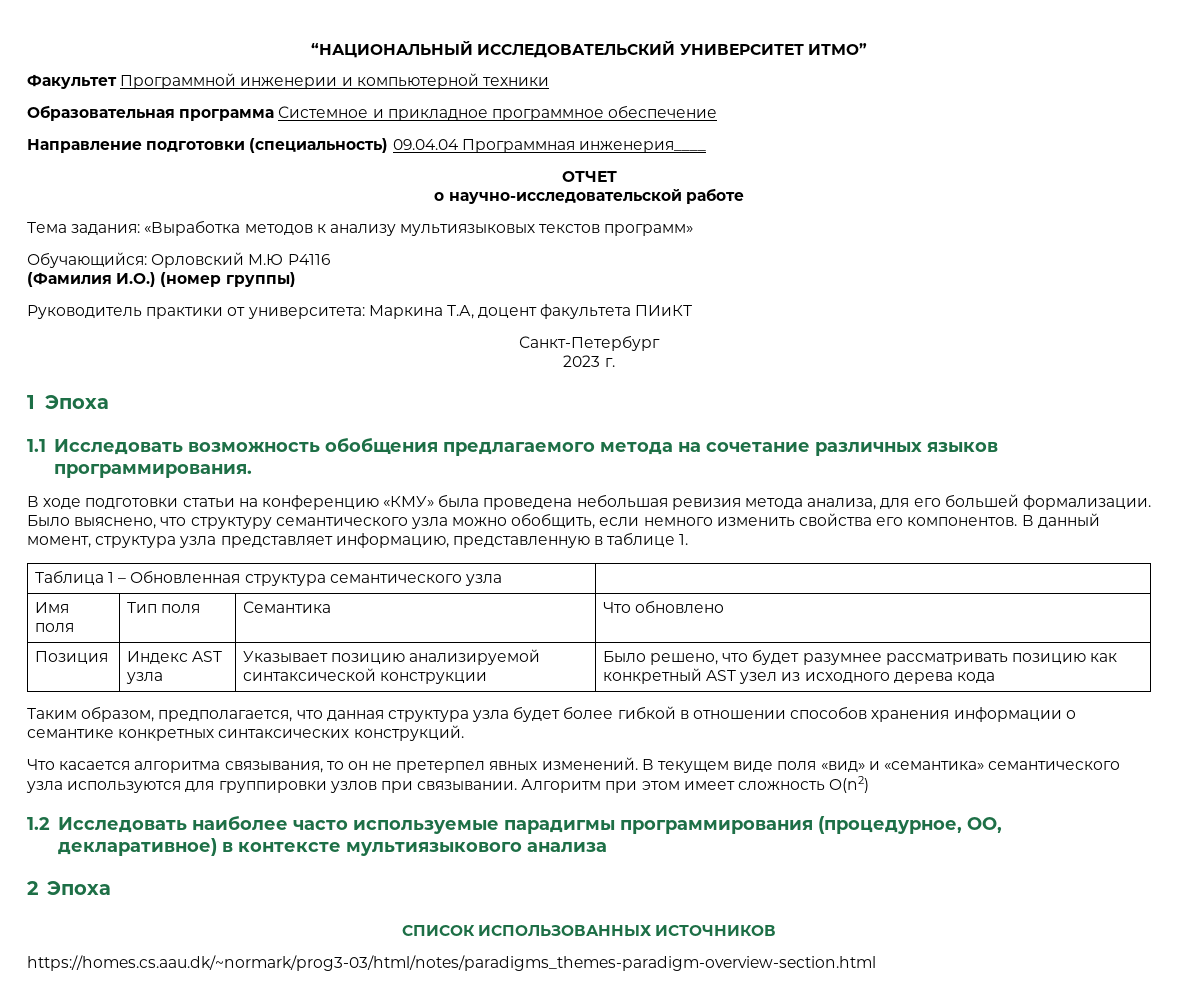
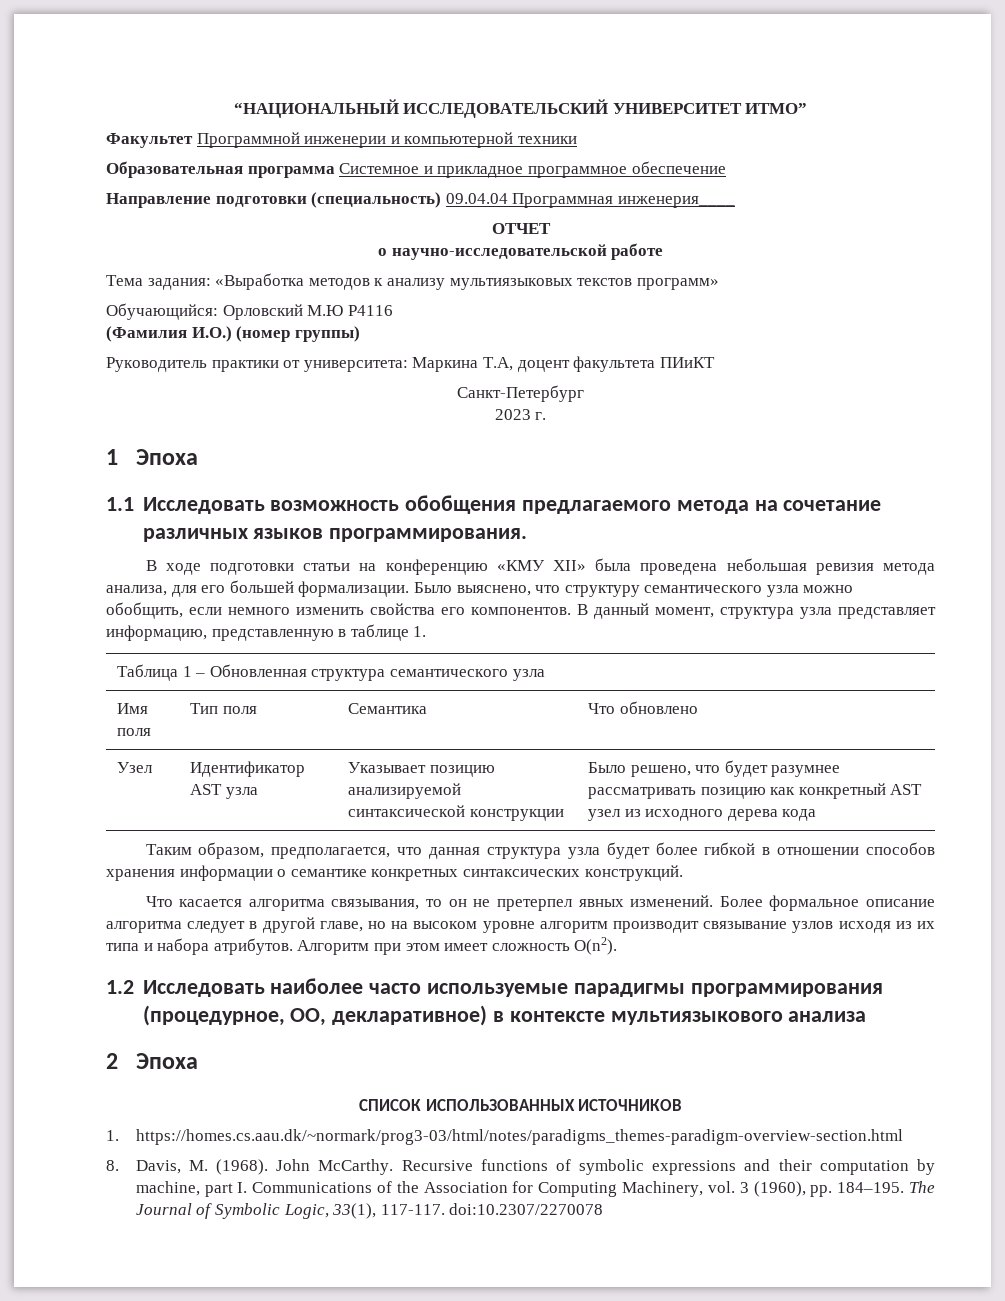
- В ходе подготовки статьи на конференцию «КМУ» была проведена небольшая ревизия метода анализа, для его большей формализации.
+ В ходе подготовки статьи на конференцию «КМУ XII» была проведена небольшая ревизия метода анализа, для его большей формализации.
- Позиция | Индекс AST узла | Указывает позицию анализируемой синтаксической конструкции | Было решено, что будет разумнее рассматривать позицию как конкретный AST узел из исходного дерева кода
+ Узел | Идентификатор AST узла | Указывает позицию анализируемой синтаксической конструкции | Было решено, что будет разумнее рассматривать позицию как конкретный AST узел из исходного дерева кода
- В текущем виде поля «вид» и «семантика» семантического узла используются для группировки узлов при связывании.
+ Более формальное описание алгоритма следует в другой главе, но на высоком уровне алгоритм производит связывание узлов исходя из их типа и набора атрибутов.
- Алгоритм при этом имеет сложность O(n2)
+ Алгоритм при этом имеет сложность O(n2).
- https://homes.cs.aau.dk/~normark/prog3-03/html/notes/paradigms_themes-paradigm-overview-section.html
+ 1. https://homes.cs.aau.dk/~normark/prog3-03/html/notes/paradigms_themes-paradigm-overview-section.html
+ 8. Davis, M. (1968). John McCarthy. Recursive functions of symbolic expressions and their computation by machine, part I. Communications of the Association for Computing Machinery, vol. 3 (1960), pp. 184–195. The Journal of Symbolic Logic, 33(1), 117-117. doi:10.2307/2270078

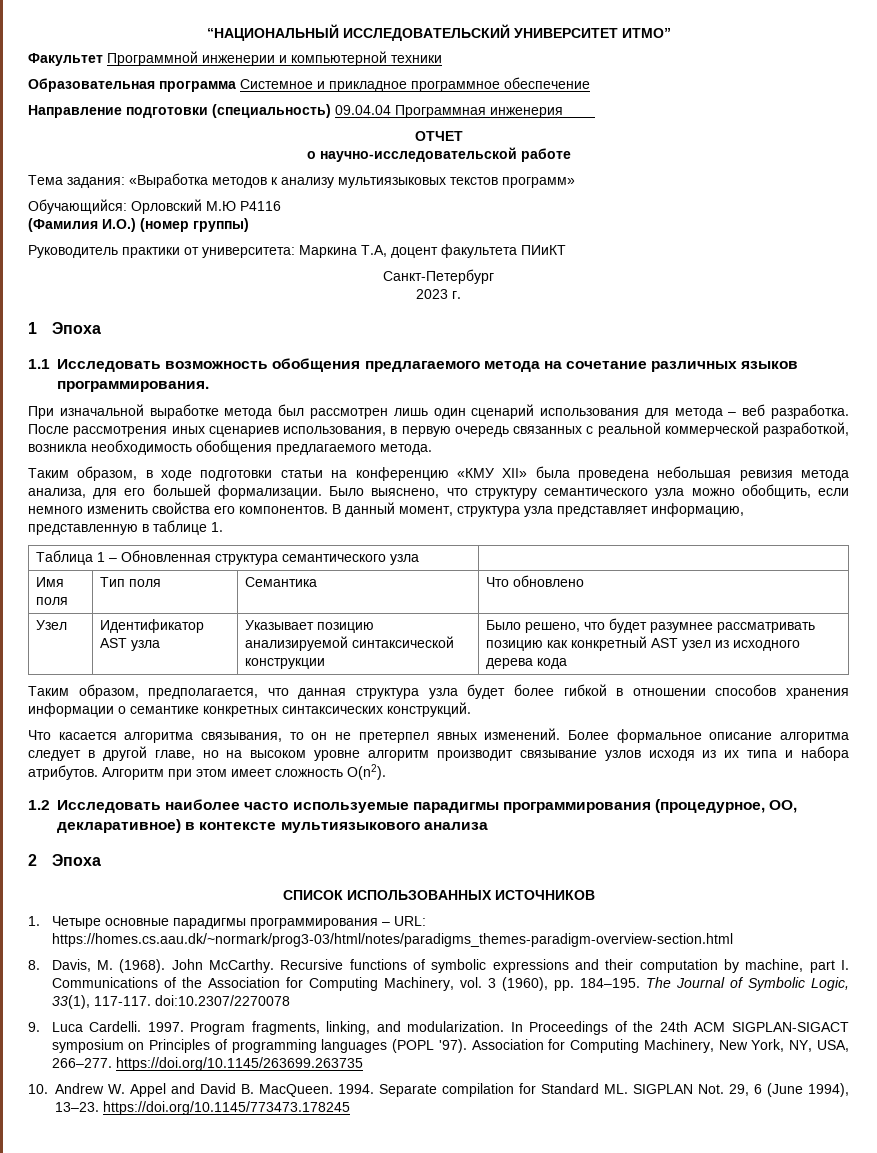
- В ходе подготовки статьи на конференцию «КМУ XII» была проведена небольшая ревизия метода анализа, для его большей формализации.
+ При изначальной выработке метода был рассмотрен лишь один сценарий использования для метода – веб разработка. После рассмотрения иных сценариев использования, в первую очередь связанных с реальной коммерческой разработкой, возникла необходимость обобщения предлагаемого метода.
+ Таким образом, в ходе подготовки статьи на конференцию «КМУ XII» была проведена небольшая ревизия метода анализа, для его большей формализации.
- 1. https://homes.cs.aau.dk/~normark/prog3-03/html/notes/paradigms_themes-paradigm-overview-section.html
+ 1. Четыре основные парадигмы программирования – URL: https://homes.cs.aau.dk/~normark/prog3-03/html/notes/paradigms_themes-paradigm-overview-section.html
+ 9. Luca Cardelli. 1997. Program fragments, linking, and modularization. In Proceedings of the 24th ACM SIGPLAN-SIGACT symposium on Principles of programming languages (POPL '97). Association for Computing Machinery, New York, NY, USA, 266–277. https://doi.org/10.1145/263699.263735
+ 10. Andrew W. Appel and David B. MacQueen. 1994. Separate compilation for Standard ML. SIGPLAN Not. 29, 6 (June 1994), 13–23. https://doi.org/10.1145/773473.178245

